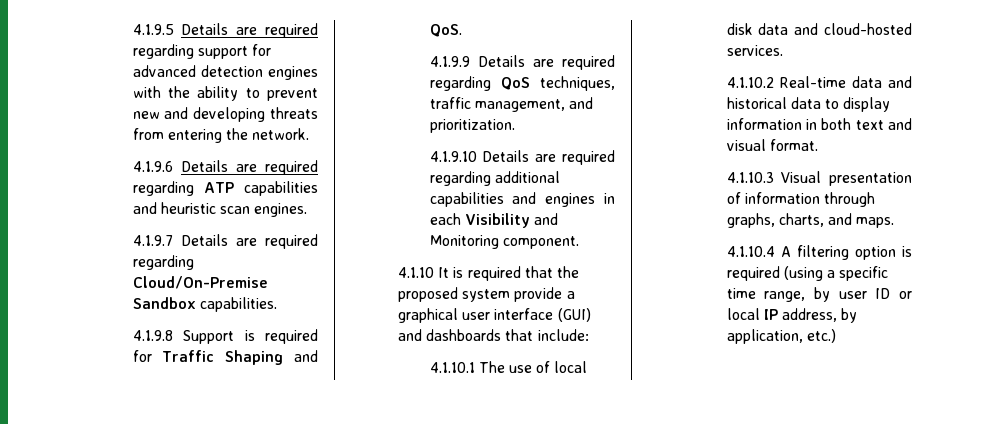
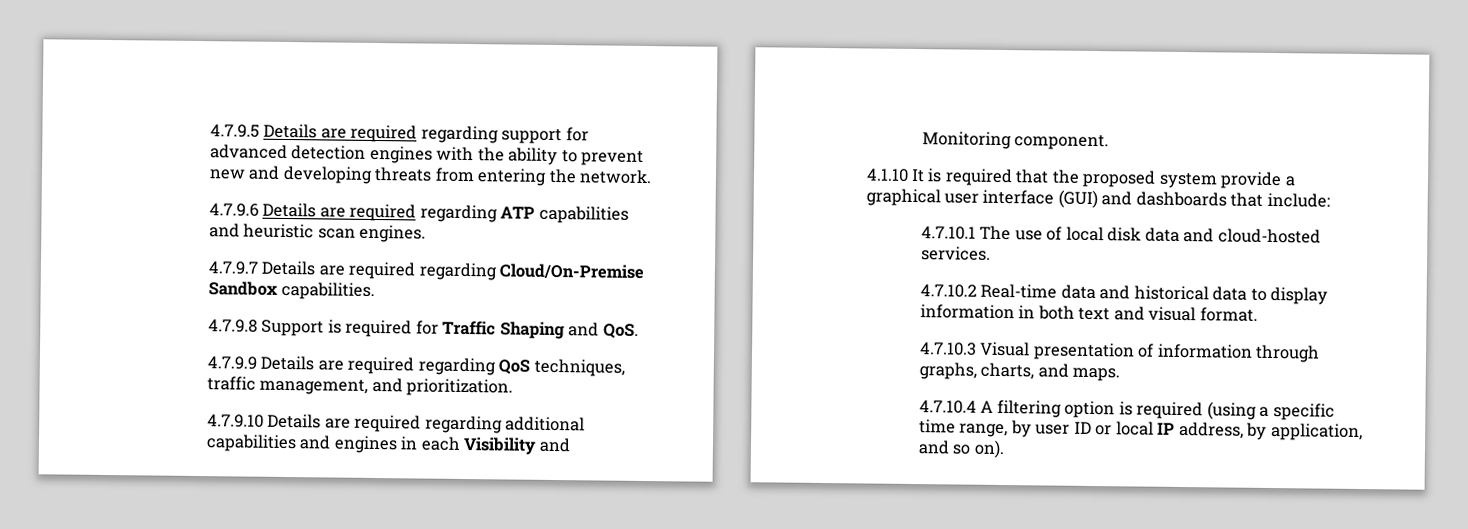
- 4.1.9.5 Details are required regarding support for advanced detection engines with the ability to prevent new and developing threats from entering the network.
+ 4.7.9.5 Details are required regarding support for advanced detection engines with the ability to prevent new and developing threats from entering the network.
- 4.1.9.6 Details are required regarding ATP capabilities and heuristic scan engines.
+ 4.7.9.6 Details are required regarding ATP capabilities and heuristic scan engines.
- 4.1.9.7 Details are required regarding Cloud/On-Premise Sandbox capabilities.
+ 4.7.9.7 Details are required regarding Cloud/On-Premise Sandbox capabilities.
- 4.1.9.8 Support is required for Traffic Shaping and QoS.
+ 4.7.9.8 Support is required for Traffic Shaping and QoS.
- 4.1.9.9 Details are required regarding QoS techniques, traffic management, and prioritization.
+ 4.7.9.9 Details are required regarding QoS techniques, traffic management, and prioritization.
- 4.1.9.10 Details are required regarding additional capabilities and engines in each Visibility and Monitoring component.
+ 4.7.9.10 Details are required regarding additional capabilities and engines in each Visibility and Monitoring component.
- 4.1.10.1 The use of local disk data and cloud-hosted services.
+ 4.7.10.1 The use of local disk data and cloud-hosted services.
- 4.1.10.2 Real-time data and historical data to display information in both text and visual format.
+ 4.7.10.2 Real-time data and historical data to display information in both text and visual format.
- 4.1.10.3 Visual presentation of information through graphs, charts, and maps.
+ 4.7.10.3 Visual presentation of information through graphs, charts, and maps.
- 4.1.10.4 A filtering option is required (using a specific time range, by user ID or local IP address, by application, etc.)
+ 4.7.10.4 A filtering option is required (using a specific time range, by user ID or local IP address, by application, and so on).

